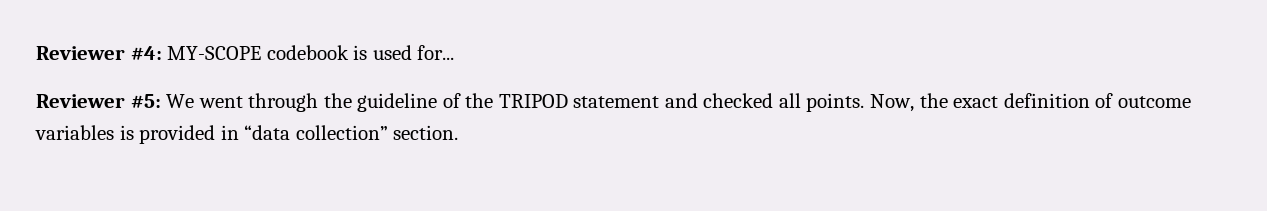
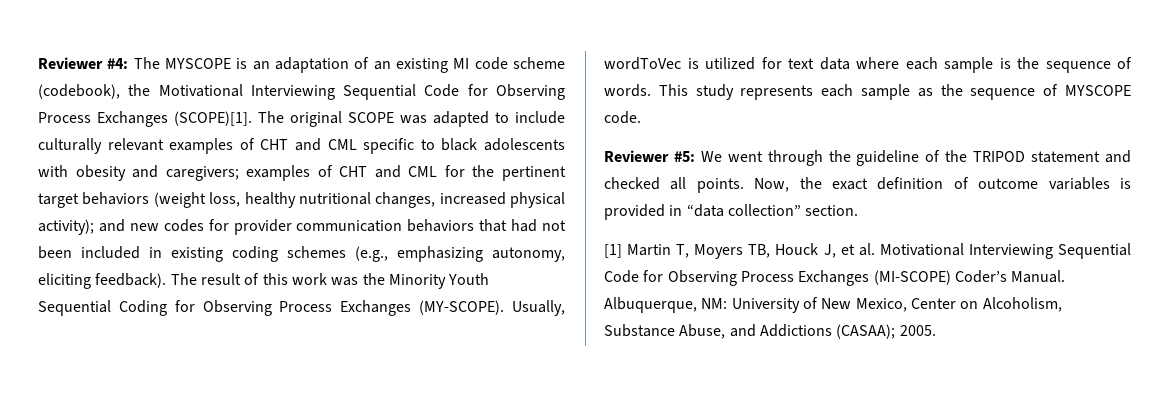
- Reviewer #4: MY-SCOPE codebook is used for...
+ Reviewer #4: The MYSCOPE is an adaptation of an existing MI code scheme (codebook), the Motivational Interviewing Sequential Code for Observing Process Exchanges (SCOPE)[1]. The original SCOPE was adapted to include culturally relevant examples of CHT and CML specific to black adolescents with obesity and caregivers; examples of CHT and CML for the pertinent target behaviors (weight loss, healthy nutritional changes, increased physical activity); and new codes for provider communication behaviors that had not been included in existing coding schemes (e.g., emphasizing autonomy, eliciting feedback). The result of this work was the Minority Youth Sequential Coding for Observing Process Exchanges (MY-SCOPE). Usually, wordToVec is utilized for text data where each sample is the sequence of words. This study represents each sample as the sequence of MYSCOPE code.
+ [1] Martin T, Moyers TB, Houck J, et al. Motivational Interviewing Sequential Code for Observing Process Exchanges (MI-SCOPE) Coder’s Manual. Albuquerque, NM: University of New Mexico, Center on Alcoholism, Substance Abuse, and Addictions (CASAA); 2005.

